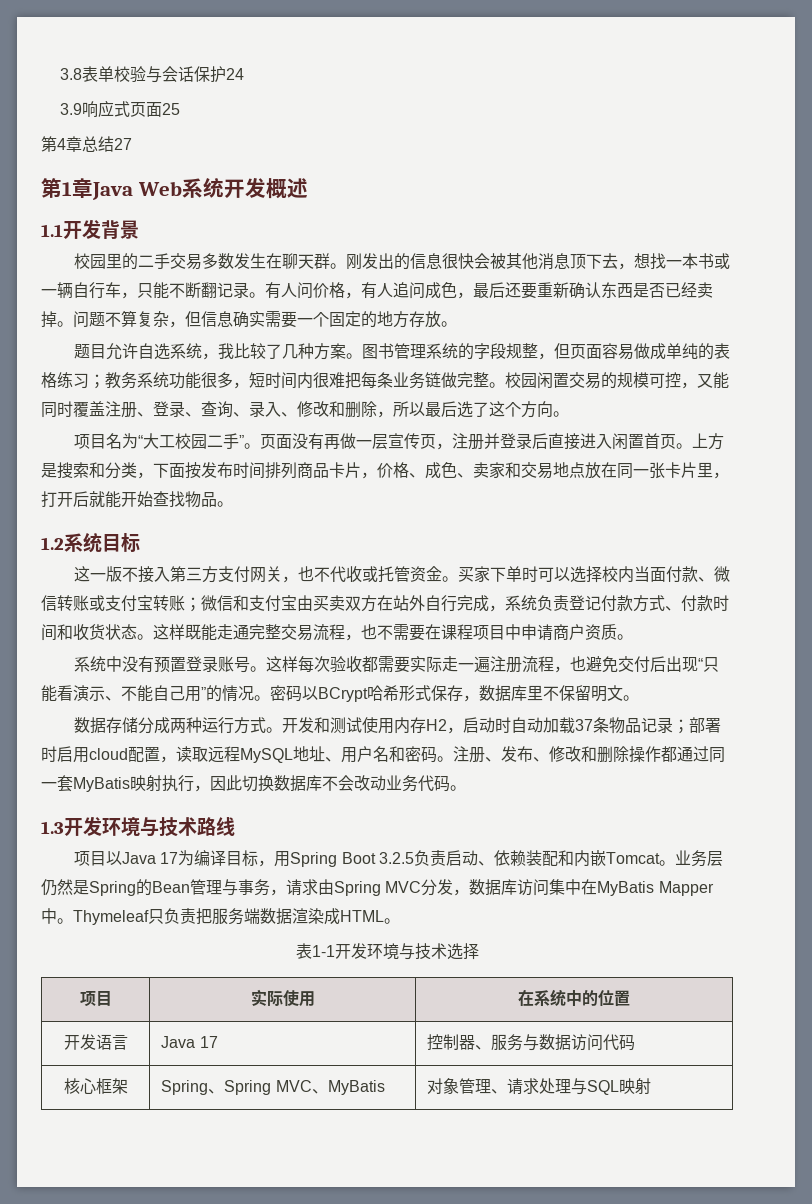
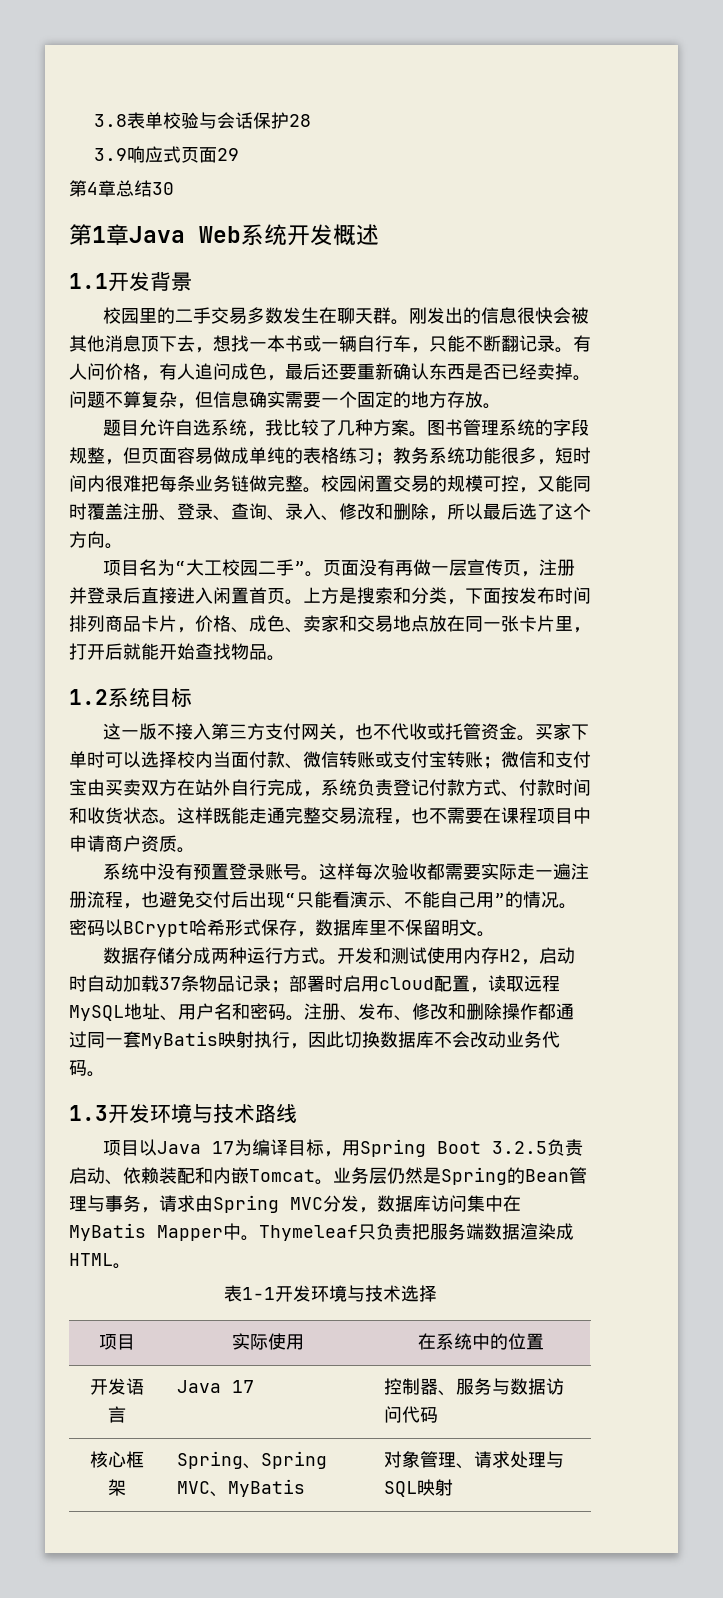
- 3.8表单校验与会话保护24
+ 3.8表单校验与会话保护28
- 3.9响应式页面25
+ 3.9响应式页面29
- 第4章总结27
+ 第4章总结30

